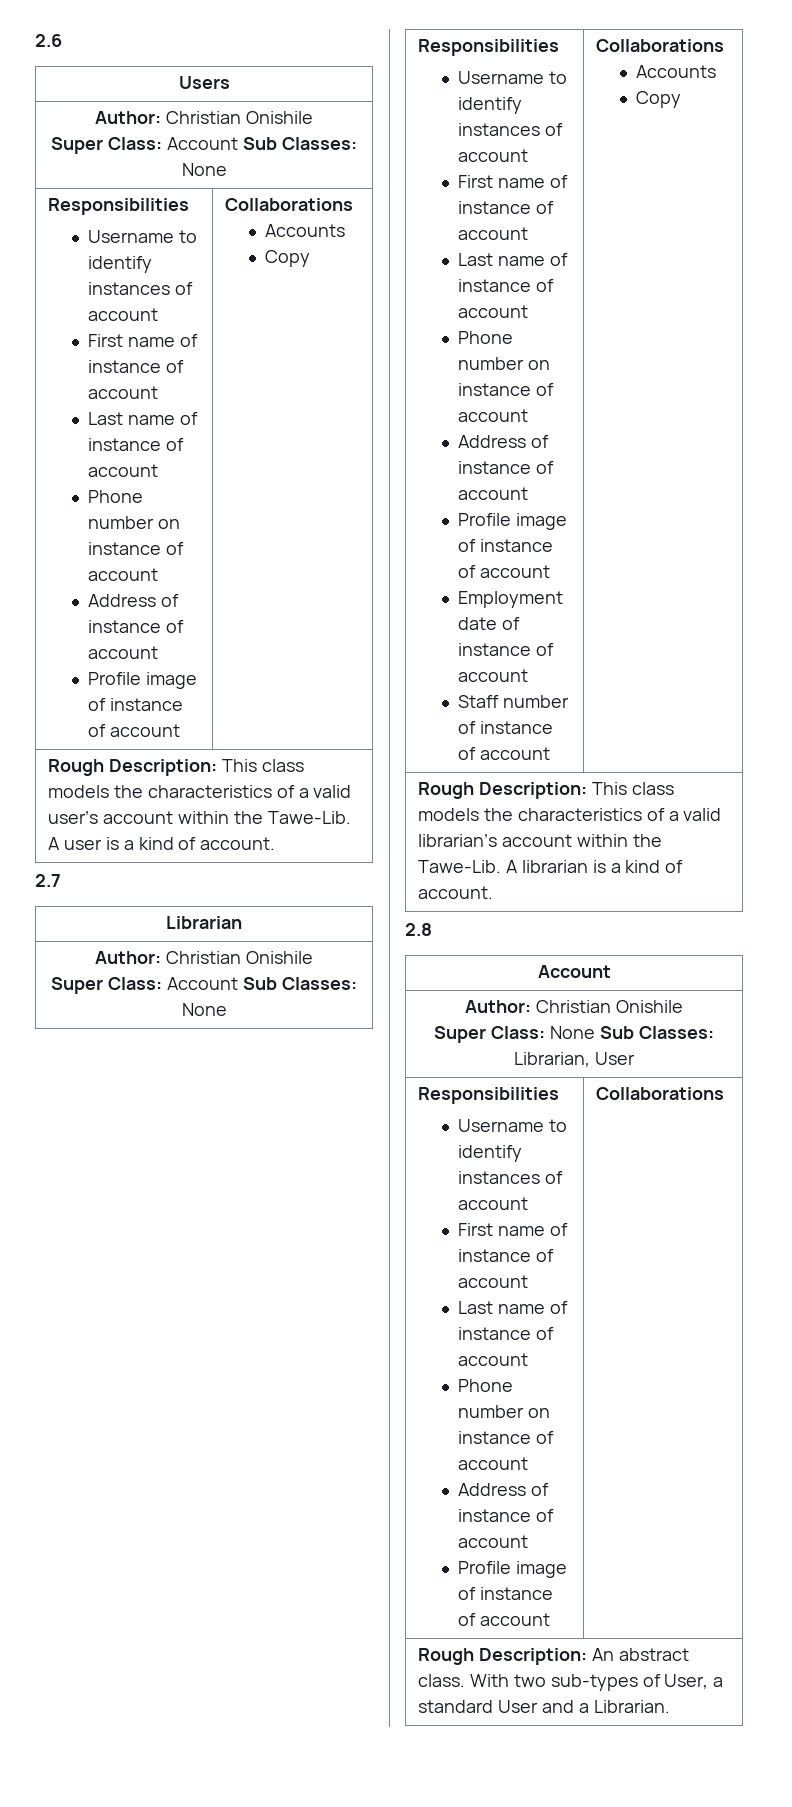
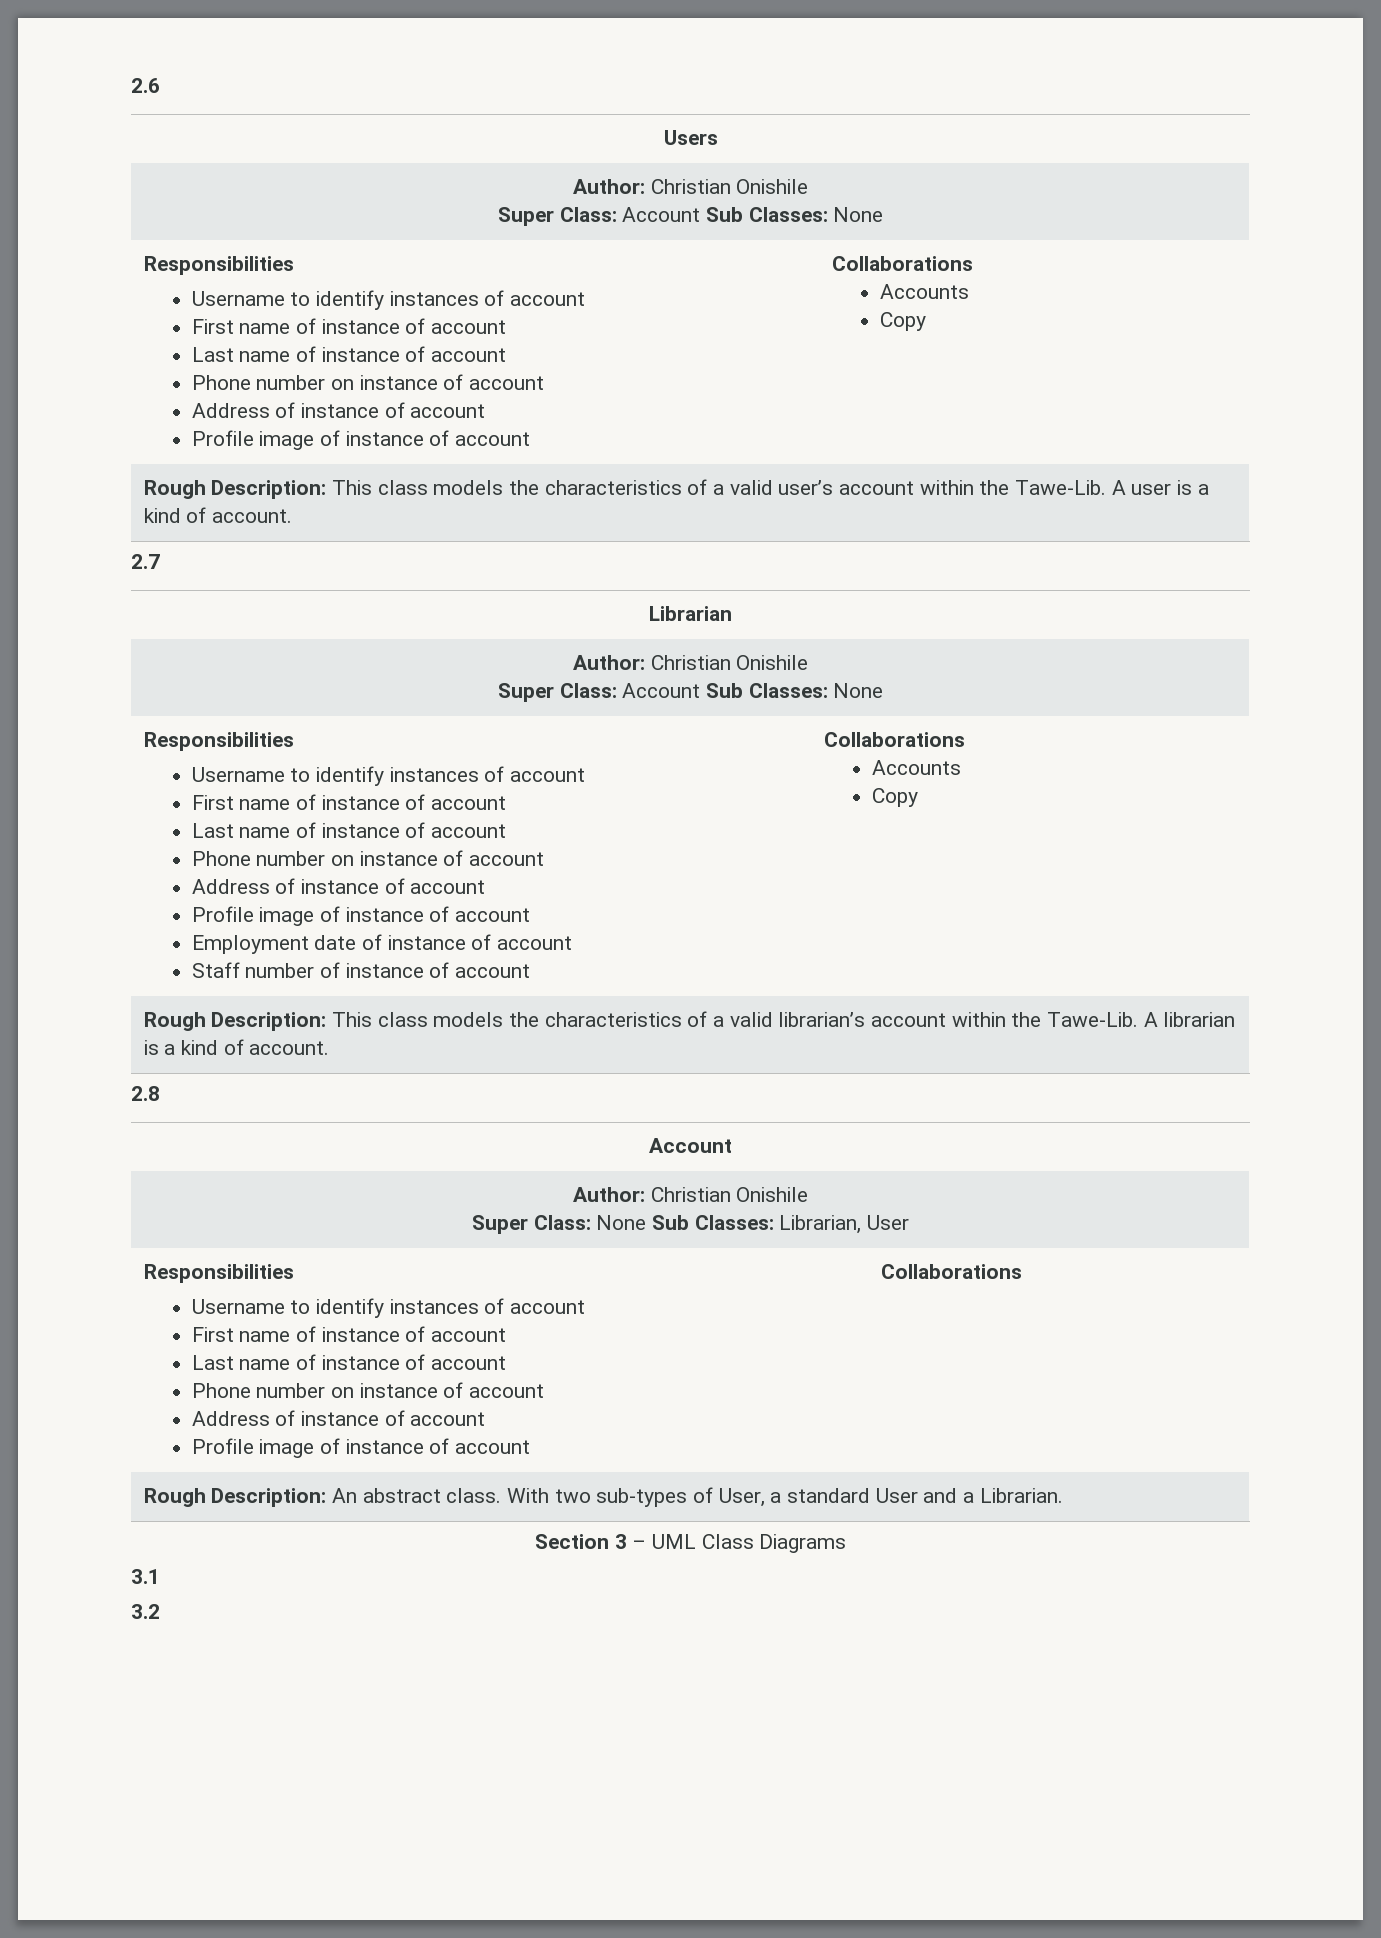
+ Section 3 – UML Class Diagrams
+ 3.1
+ 3.2

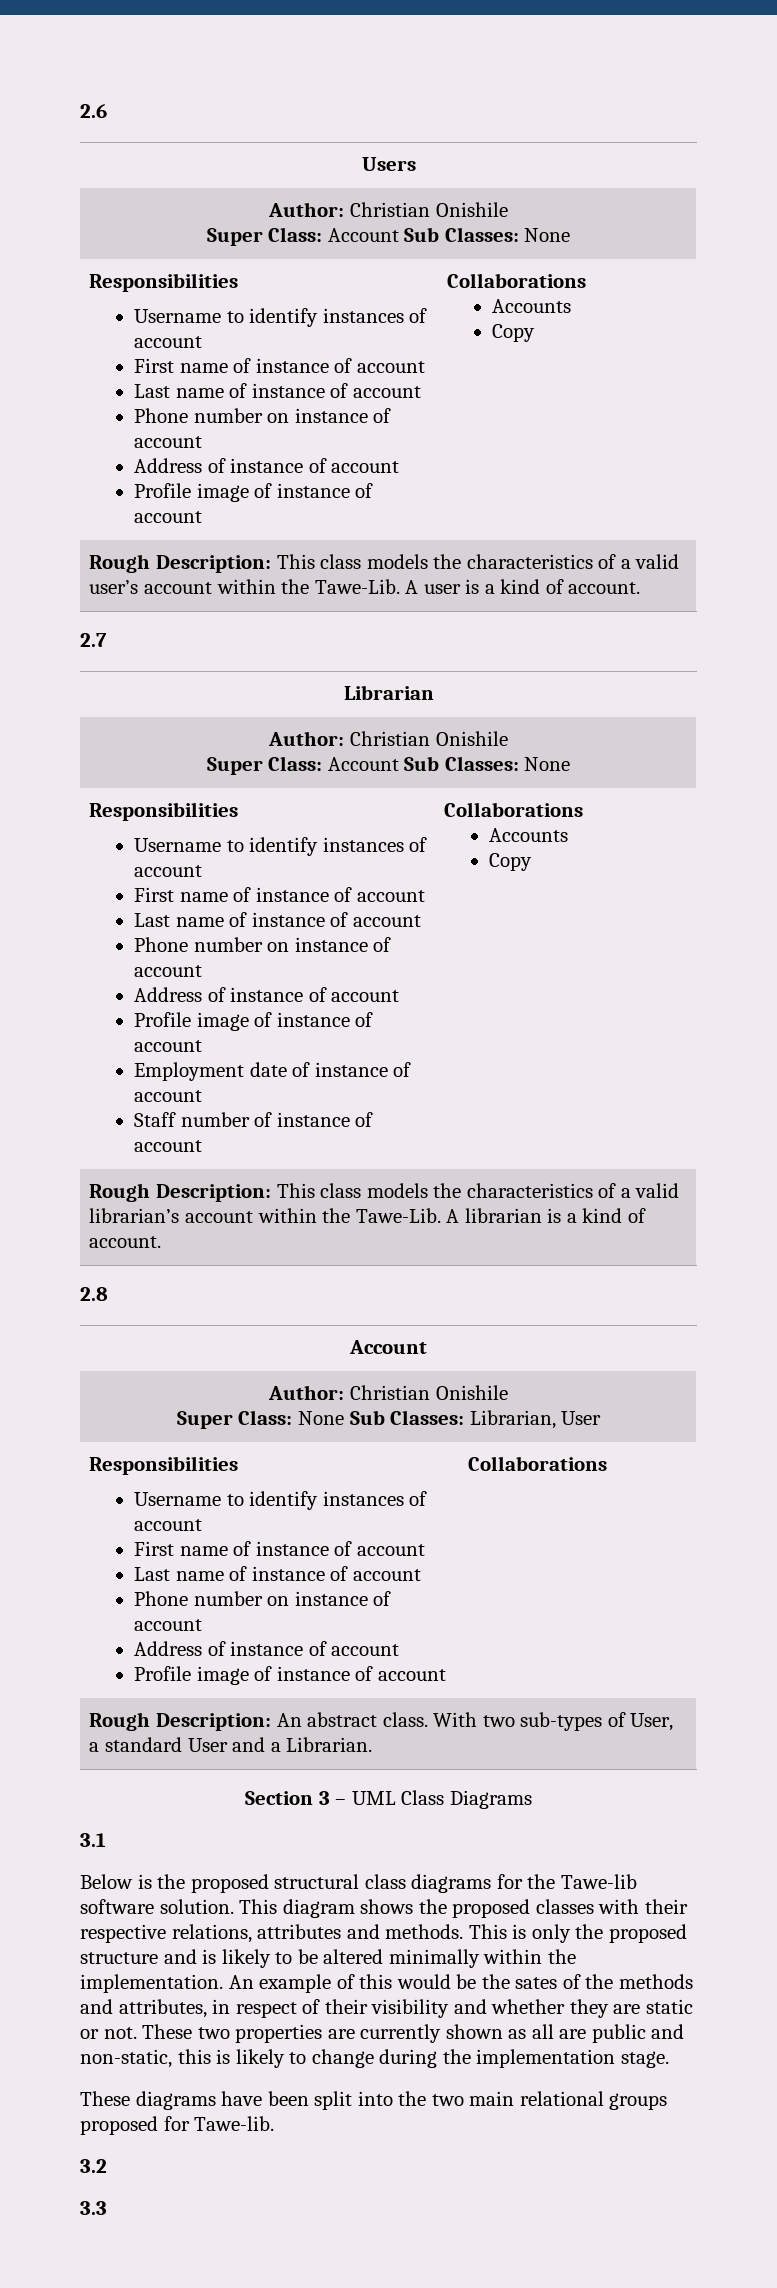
+ Below is the proposed structural class diagrams for the Tawe-lib software solution. This diagram shows the proposed classes with their respective relations, attributes and methods. This is only the proposed structure and is likely to be altered minimally within the implementation. An example of this would be the sates of the methods and attributes, in respect of their visibility and whether they are static or not. These two properties are currently shown as all are public and non-static, this is likely to change during the implementation stage.
+ These diagrams have been split into the two main relational groups proposed for Tawe-lib.
+ 3.3

